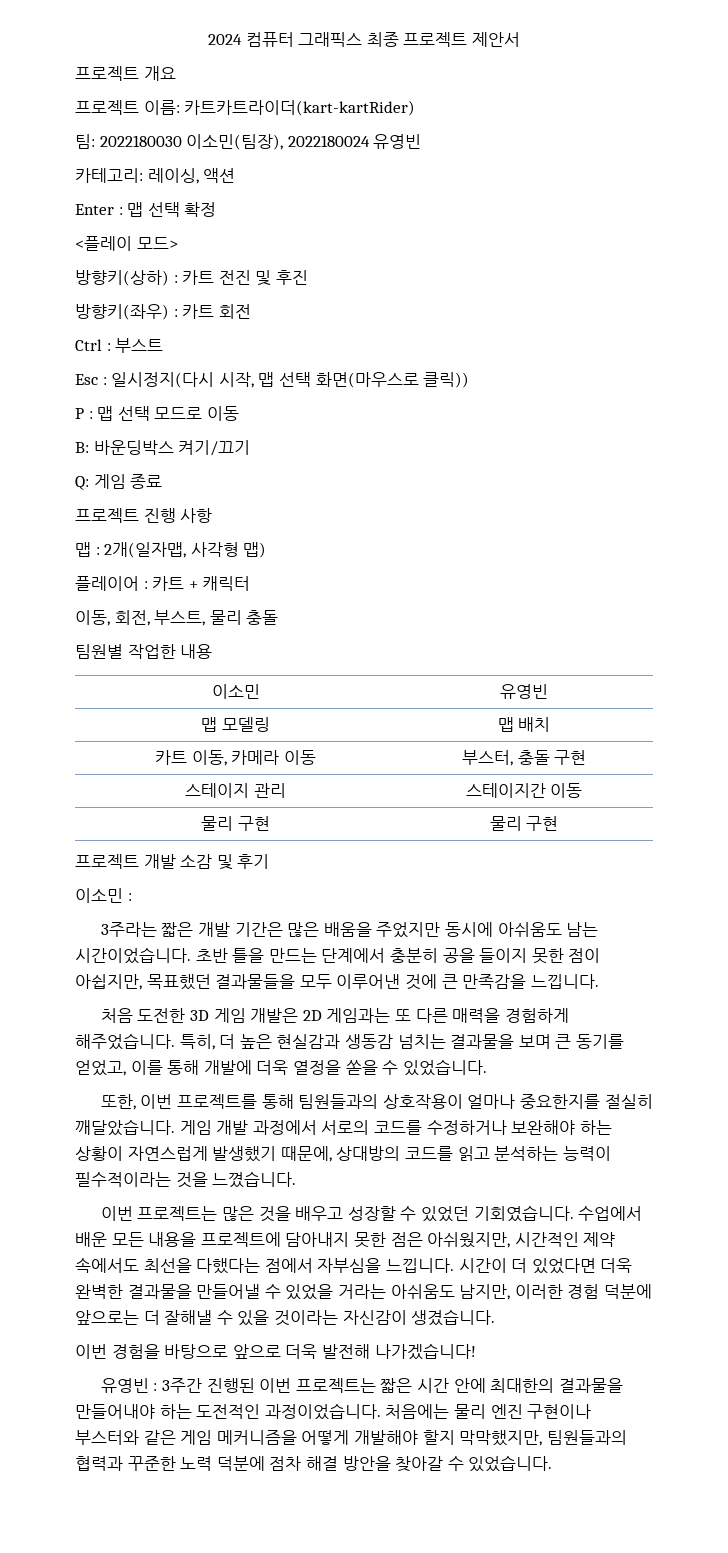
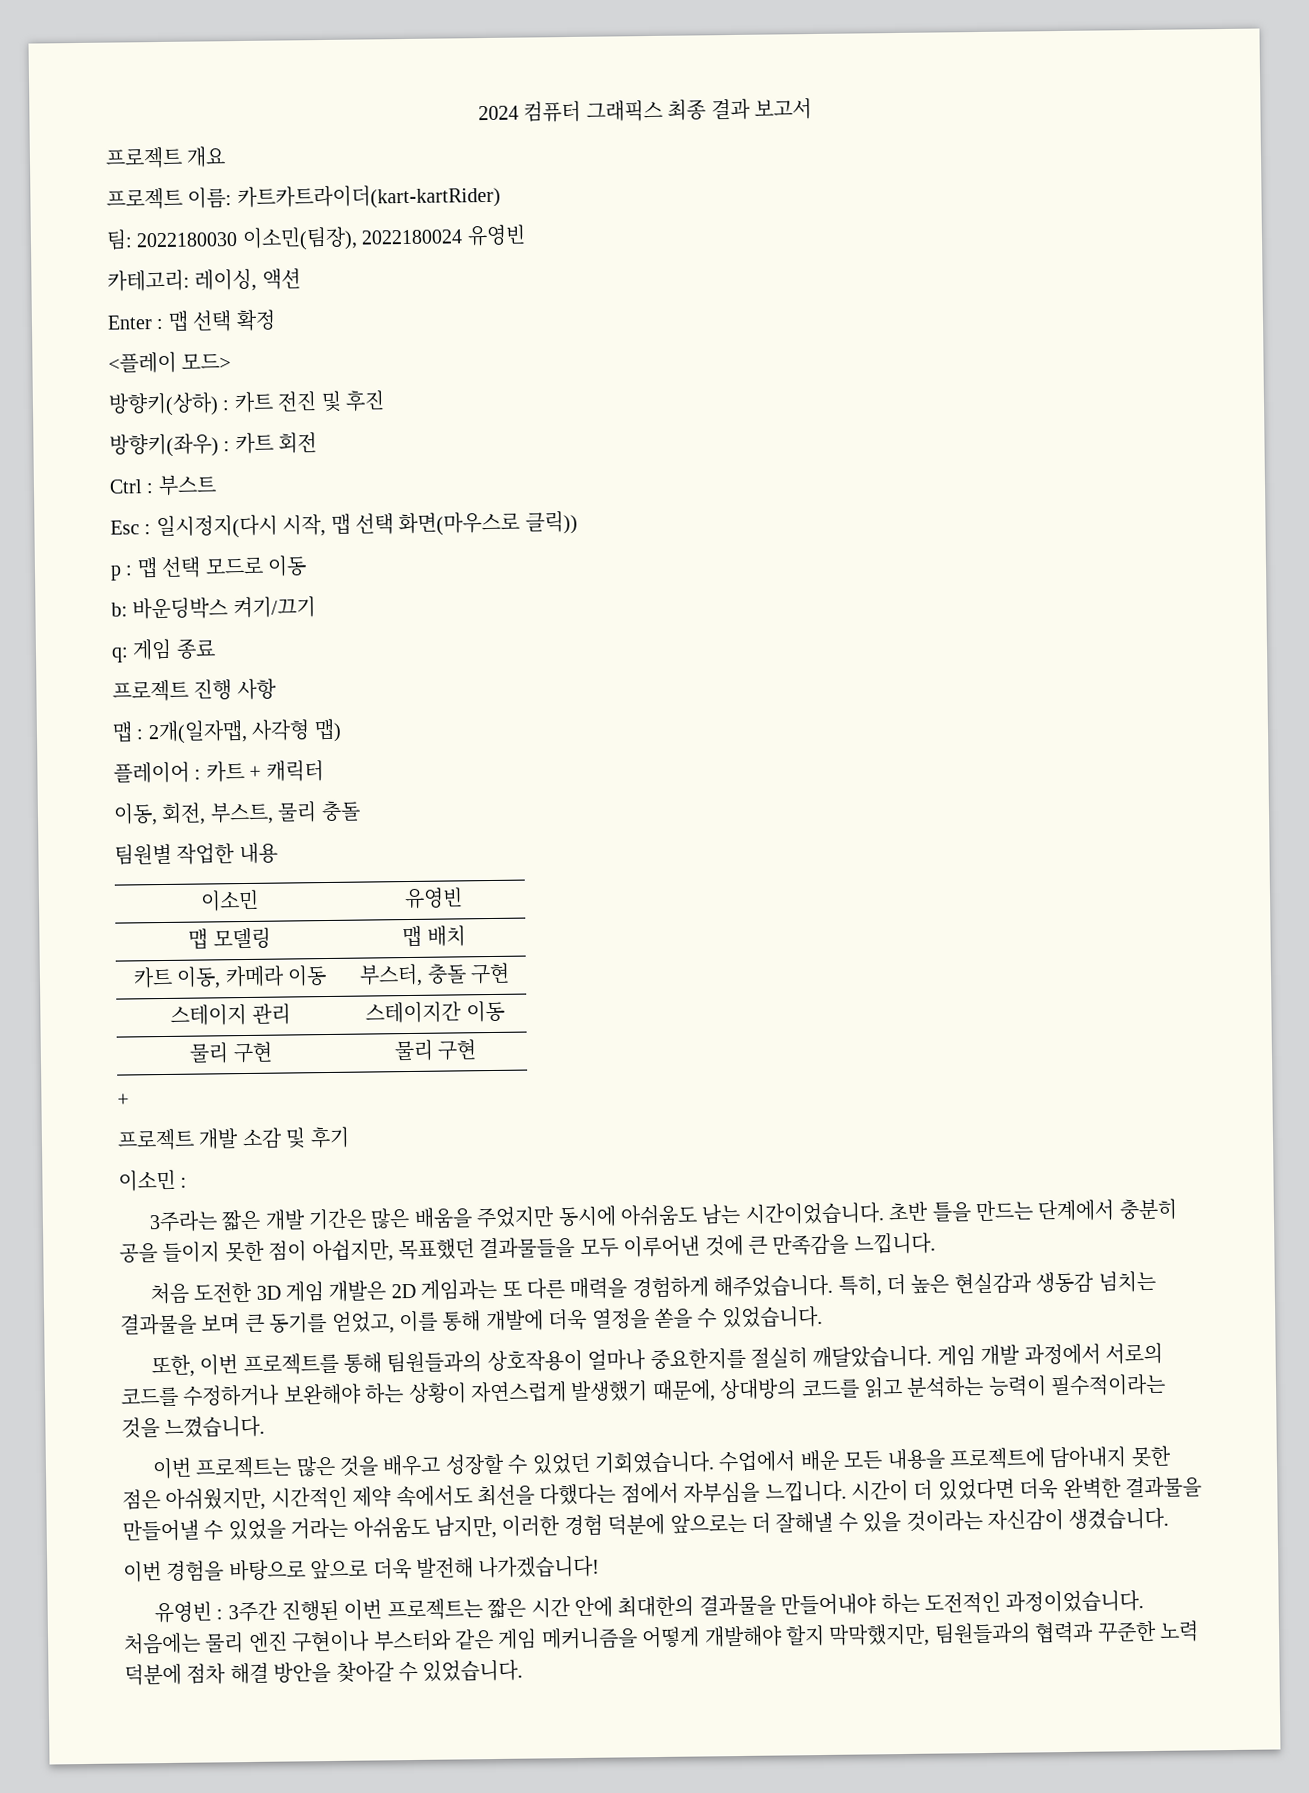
- 2024 컴퓨터 그래픽스 최종 프로젝트 제안서
+ 2024 컴퓨터 그래픽스 최종 결과 보고서
- P : 맵 선택 모드로 이동
+ p : 맵 선택 모드로 이동
- B: 바운딩박스 켜기/끄기
+ b: 바운딩박스 켜기/끄기
- Q: 게임 종료
+ q: 게임 종료
  물리 구현 | 물리 구현
+ +

